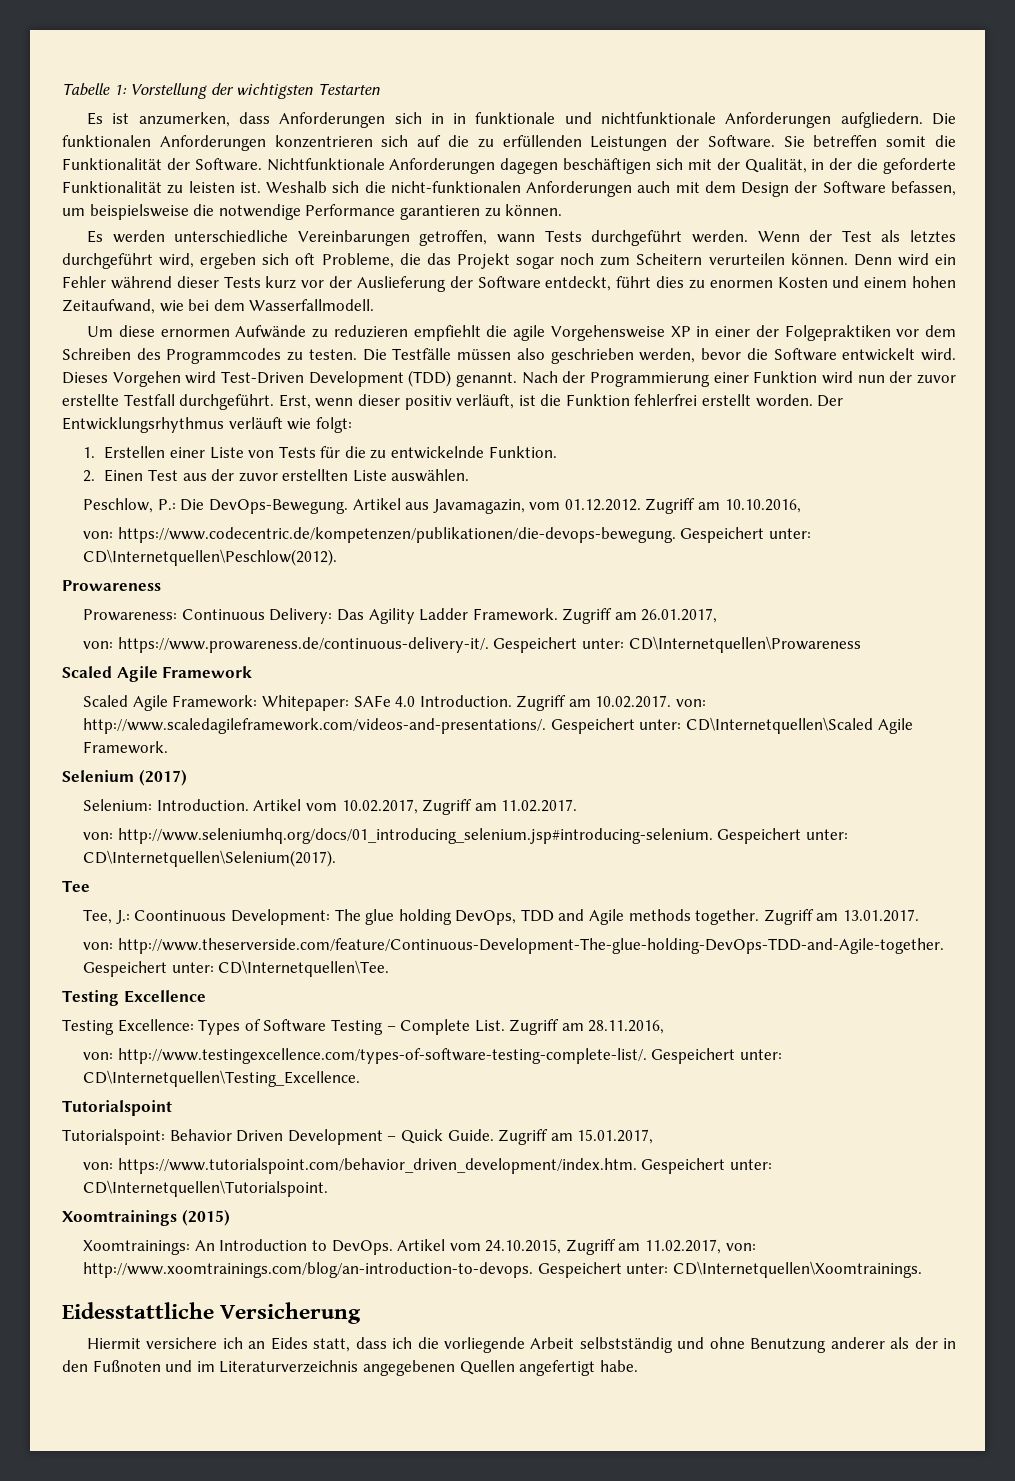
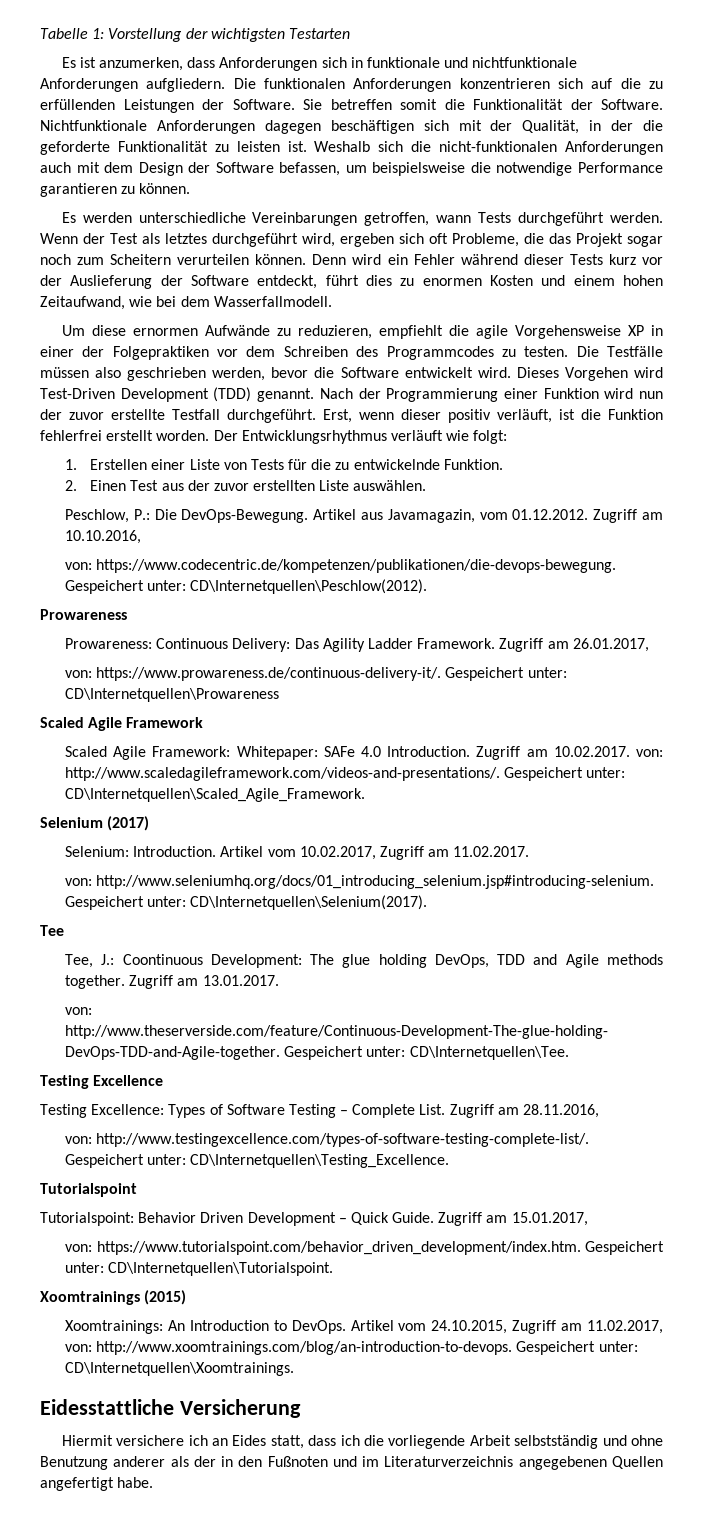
- Es ist anzumerken, dass Anforderungen sich in in funktionale und nichtfunktionale Anforderungen aufgliedern.
+ Es ist anzumerken, dass Anforderungen sich in funktionale und nichtfunktionale Anforderungen aufgliedern.
- Um diese ernormen Aufwände zu reduzieren empfiehlt die agile Vorgehensweise XP in einer der Folgepraktiken vor dem Schreiben des Programmcodes zu testen.
+ Um diese ernormen Aufwände zu reduzieren, empfiehlt die agile Vorgehensweise XP in einer der Folgepraktiken vor dem Schreiben des Programmcodes zu testen.
- Zugriff am 10.02.2017. von: http://www.scaledagileframework.com/videos-and-presentations/. Gespeichert unter: CD\Internetquellen\Scaled Agile Framework.
+ Zugriff am 10.02.2017. von: http://www.scaledagileframework.com/videos-and-presentations/. Gespeichert unter: CD\Internetquellen\Scaled_Agile_Framework.

